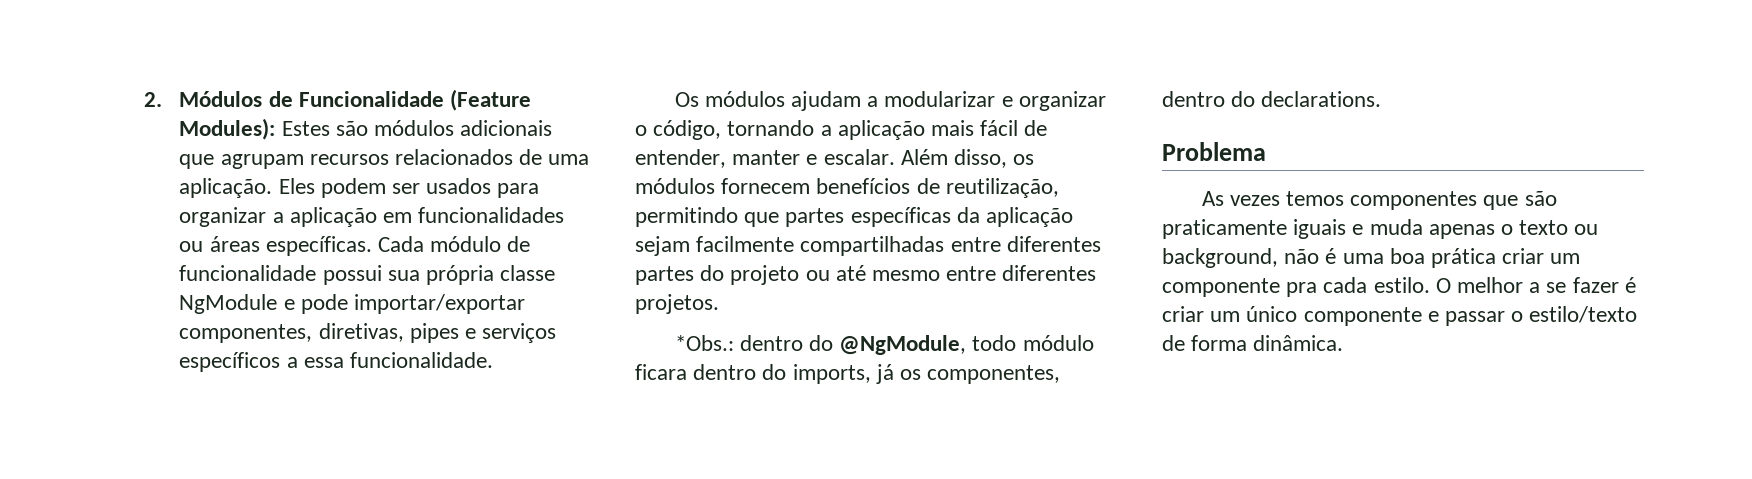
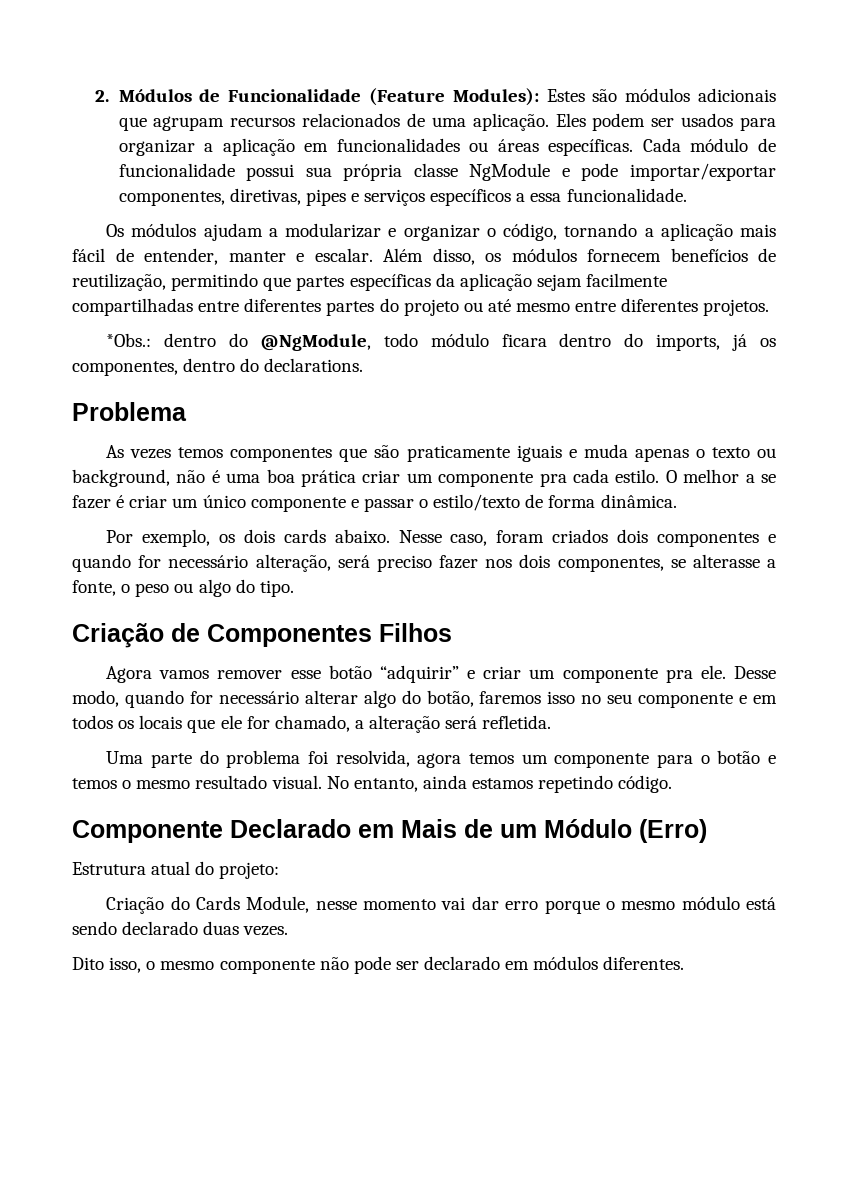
+ Por exemplo, os dois cards abaixo. Nesse caso, foram criados dois componentes e quando for necessário alteração, será preciso fazer nos dois componentes, se alterasse a fonte, o peso ou algo do tipo.
+ Criação de Componentes Filhos
+ Agora vamos remover esse botão “adquirir” e criar um componente pra ele. Desse modo, quando for necessário alterar algo do botão, faremos isso no seu componente e em todos os locais que ele for chamado, a alteração será refletida.
+ Uma parte do problema foi resolvida, agora temos um componente para o botão e temos o mesmo resultado visual. No entanto, ainda estamos repetindo código.
+ Componente Declarado em Mais de um Módulo (Erro)
+ Estrutura atual do projeto:
+ Criação do Cards Module, nesse momento vai dar erro porque o mesmo módulo está sendo declarado duas vezes.
+ Dito isso, o mesmo componente não pode ser declarado em módulos diferentes.

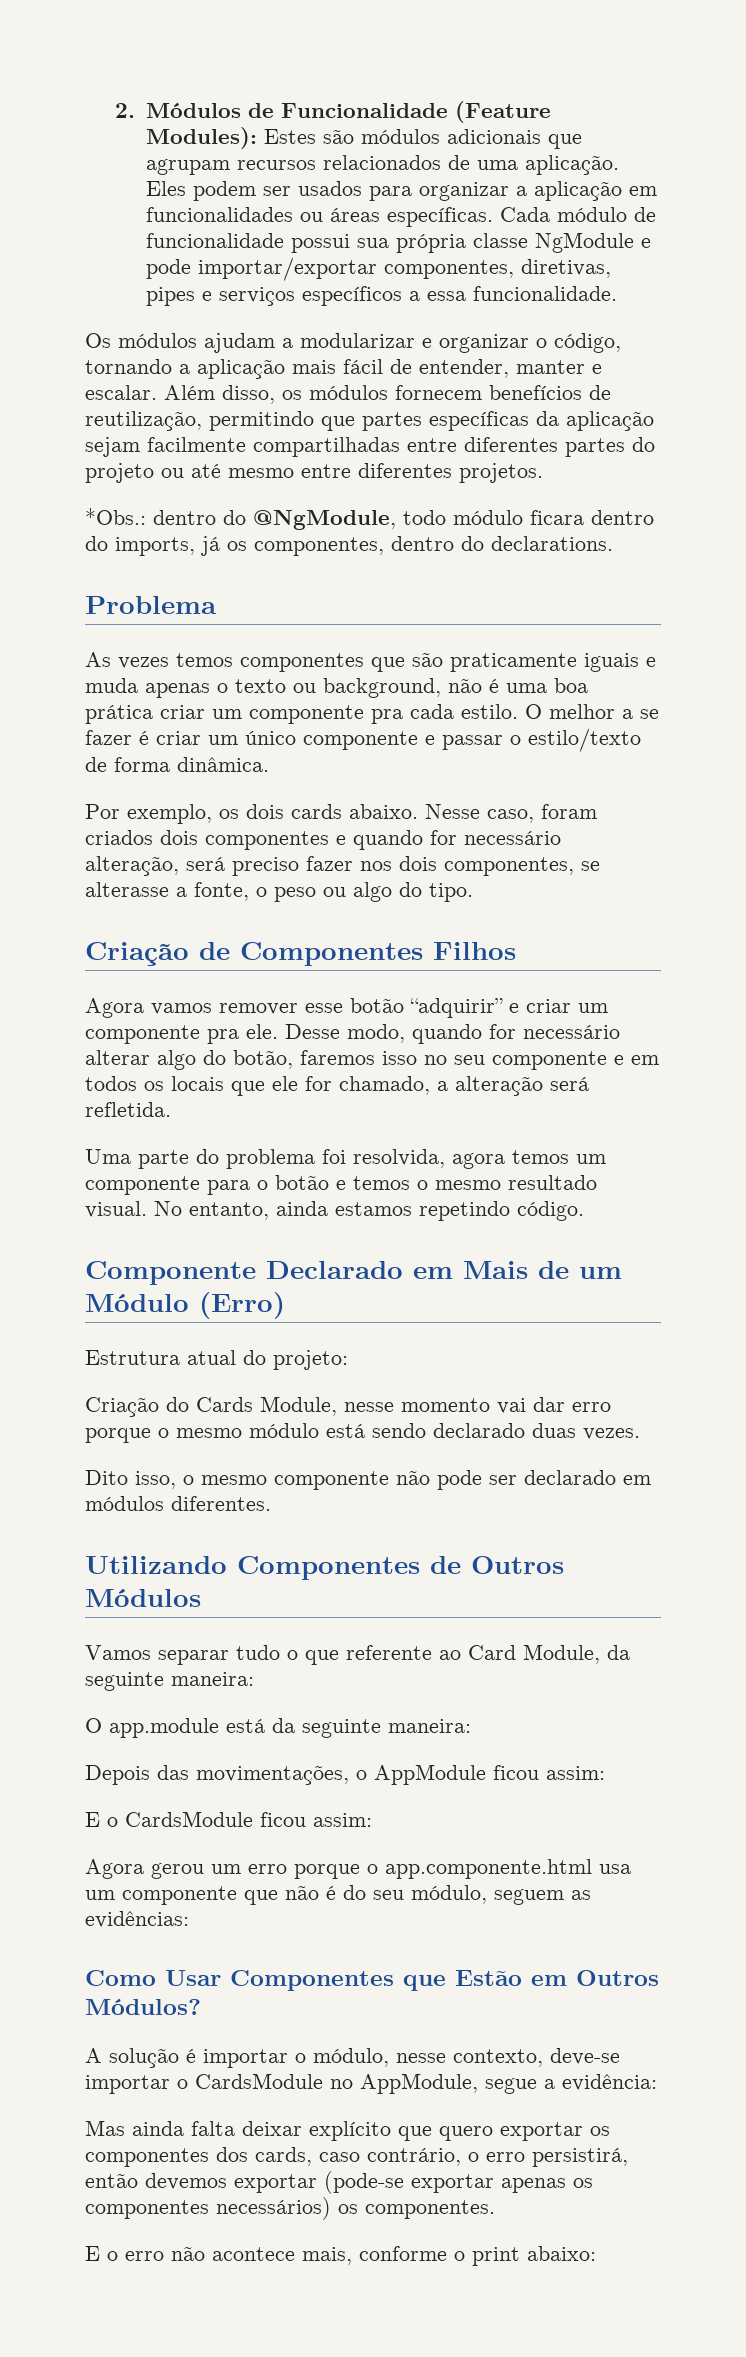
+ Utilizando Componentes de Outros Módulos
+ Vamos separar tudo o que referente ao Card Module, da seguinte maneira:
+ O app.module está da seguinte maneira:
+ Depois das movimentações, o AppModule ficou assim:
+ E o CardsModule ficou assim:
+ Agora gerou um erro porque o app.componente.html usa um componente que não é do seu módulo, seguem as evidências:
+ Como Usar Componentes que Estão em Outros Módulos?
+ A solução é importar o módulo, nesse contexto, deve-se importar o CardsModule no AppModule, segue a evidência:
+ Mas ainda falta deixar explícito que quero exportar os componentes dos cards, caso contrário, o erro persistirá, então devemos exportar (pode-se exportar apenas os componentes necessários) os componentes.
+ E o erro não acontece mais, conforme o print abaixo:

